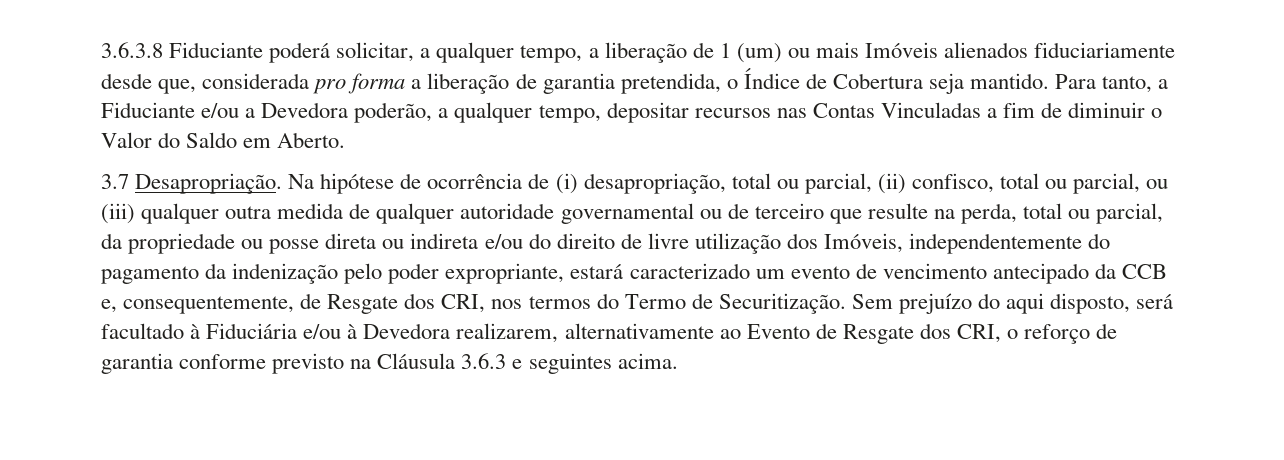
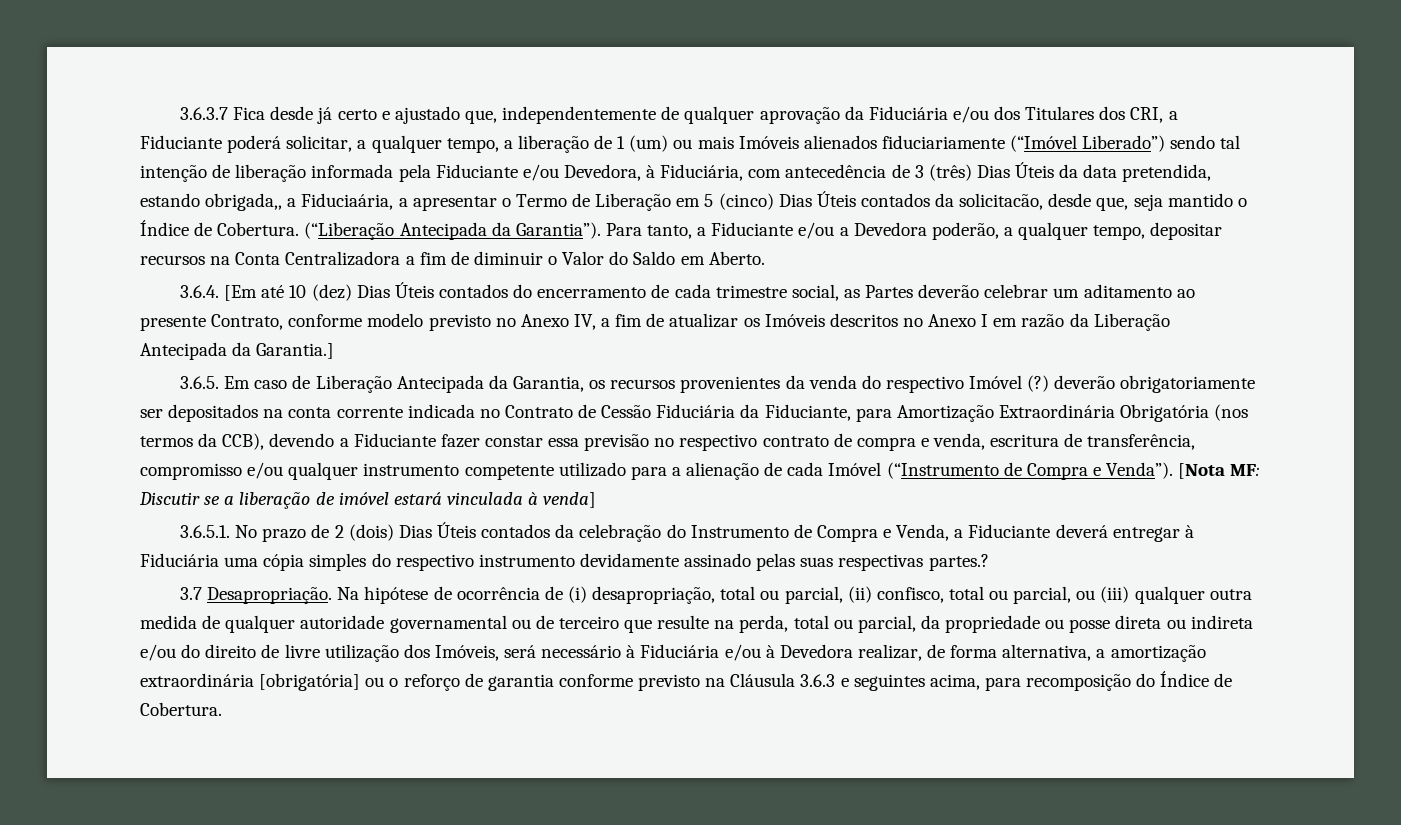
- 3.6.3.8 Fiduciante poderá solicitar, a qualquer tempo, a liberação de 1 (um) ou mais Imóveis alienados fiduciariamente desde que, considerada pro forma a liberação de garantia pretendida, o Índice de Cobertura seja mantido.
+ 3.6.3.7 Fica desde já certo e ajustado que, independentemente de qualquer aprovação da Fiduciária e/ou dos Titulares dos CRI, a Fiduciante poderá solicitar, a qualquer tempo, a liberação de 1 (um) ou mais Imóveis alienados fiduciariamente (“Imóvel Liberado”) sendo tal intenção de liberação informada pela Fiduciante e/ou Devedora, à Fiduciária, com antecedência de 3 (três) Dias Úteis da data pretendida, estando obrigada,, a Fiduciaária, a apresentar o Termo de Liberação em 5 (cinco) Dias Úteis contados da solicitacão, desde que, seja mantido o Índice de Cobertura. (“Liberação Antecipada da Garantia”).
- Para tanto, a Fiduciante e/ou a Devedora poderão, a qualquer tempo, depositar recursos nas Contas Vinculadas a fim de diminuir o Valor do Saldo em Aberto.
+ Para tanto, a Fiduciante e/ou a Devedora poderão, a qualquer tempo, depositar recursos na Conta Centralizadora a fim de diminuir o Valor do Saldo em Aberto.
+ 3.6.4. [Em até 10 (dez) Dias Úteis contados do encerramento de cada trimestre social, as Partes deverão celebrar um aditamento ao presente Contrato, conforme modelo previsto no Anexo IV, a fim de atualizar os Imóveis descritos no Anexo I em razão da Liberação Antecipada da Garantia.]
+ 3.6.5. Em caso de Liberação Antecipada da Garantia, os recursos provenientes da venda do respectivo Imóvel (?) deverão obrigatoriamente ser depositados na conta corrente indicada no Contrato de Cessão Fiduciária da Fiduciante, para Amortização Extraordinária Obrigatória (nos termos da CCB), devendo a Fiduciante fazer constar essa previsão no respectivo contrato de compra e venda, escritura de transferência, compromisso e/ou qualquer instrumento competente utilizado para a alienação de cada Imóvel (“Instrumento de Compra e Venda”). [Nota MF: Discutir se a liberação de imóvel estará vinculada à venda]
+ 3.6.5.1. No prazo de 2 (dois) Dias Úteis contados da celebração do Instrumento de Compra e Venda, a Fiduciante deverá entregar à Fiduciária uma cópia simples do respectivo instrumento devidamente assinado pelas suas respectivas partes.?
- Na hipótese de ocorrência de (i) desapropriação, total ou parcial, (ii) confisco, total ou parcial, ou (iii) qualquer outra medida de qualquer autoridade governamental ou de terceiro que resulte na perda, total ou parcial, da propriedade ou posse direta ou indireta e/ou do direito de livre utilização dos Imóveis, independentemente do pagamento da indenização pelo poder expropriante, estará caracterizado um evento de vencimento antecipado da CCB e, consequentemente, de Resgate dos CRI, nos termos do Termo de Securitização. Sem prejuízo do aqui disposto, será facultado à Fiduciária e/ou à Devedora realizarem, alternativamente ao Evento de Resgate dos CRI, o reforço de garantia conforme previsto na Cláusula 3.6.3 e seguintes acima.
+ Na hipótese de ocorrência de (i) desapropriação, total ou parcial, (ii) confisco, total ou parcial, ou (iii) qualquer outra medida de qualquer autoridade governamental ou de terceiro que resulte na perda, total ou parcial, da propriedade ou posse direta ou indireta e/ou do direito de livre utilização dos Imóveis, será necessário à Fiduciária e/ou à Devedora realizar, de forma alternativa, a amortização extraordinária [obrigatória] ou o reforço de garantia conforme previsto na Cláusula 3.6.3 e seguintes acima, para recomposição do Índice de Cobertura.

